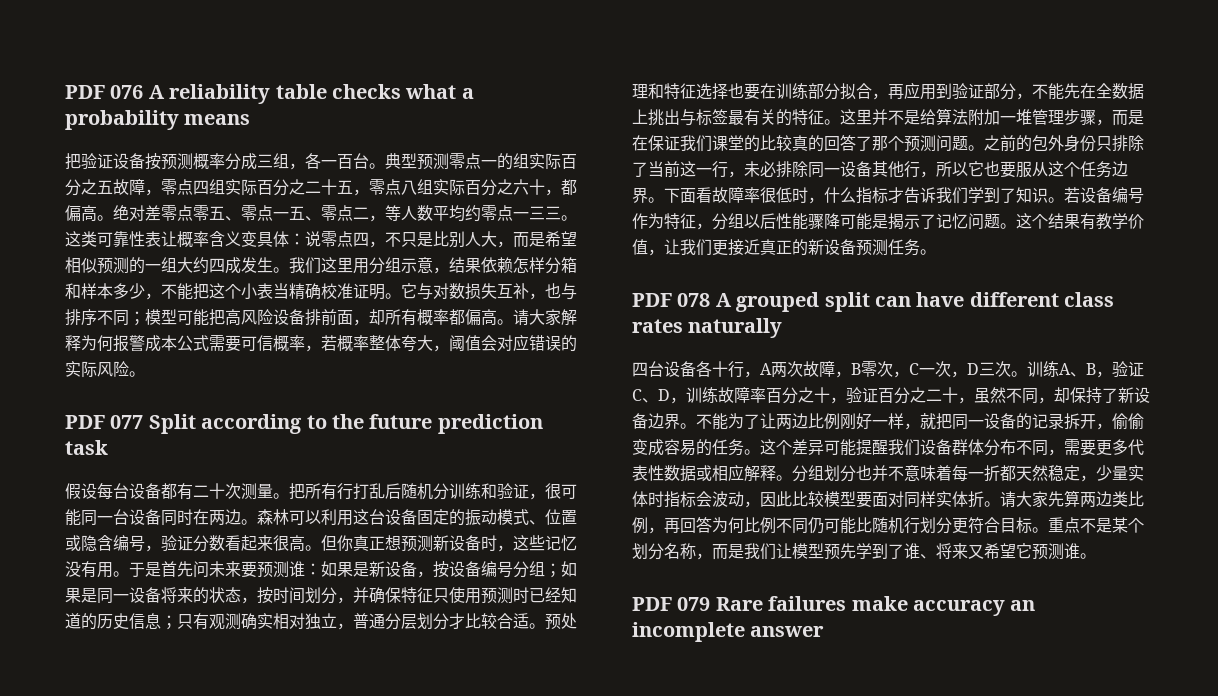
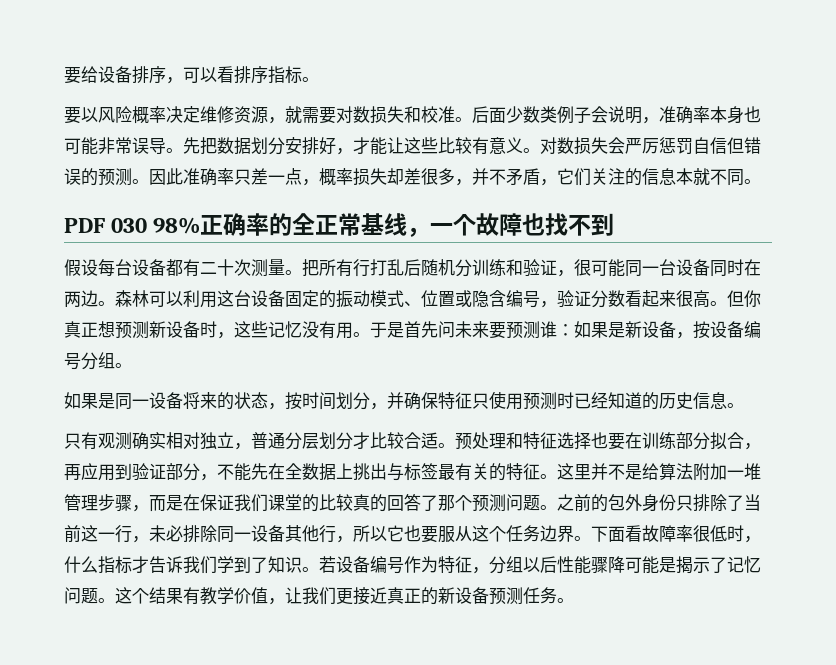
- PDF 076 A reliability table checks what a probability means
- 把验证设备按预测概率分成三组，各一百台。典型预测零点一的组实际百分之五故障，零点四组实际百分之二十五，零点八组实际百分之六十，都偏高。绝对差零点零五、零点一五、零点二，等人数平均约零点一三三。这类可靠性表让概率含义变具体：说零点四，不只是比别人大，而是希望相似预测的一组大约四成发生。我们这里用分组示意，结果依赖怎样分箱和样本多少，不能把这个小表当精确校准证明。它与对数损失互补，也与排序不同；模型可能把高风险设备排前面，却所有概率都偏高。请大家解释为何报警成本公式需要可信概率，若概率整体夸大，阈值会对应错误的实际风险。
- PDF 077 Split according to the future prediction task
+ 要给设备排序，可以看排序指标。
+ 要以风险概率决定维修资源，就需要对数损失和校准。后面少数类例子会说明，准确率本身也可能非常误导。先把数据划分安排好，才能让这些比较有意义。对数损失会严厉惩罚自信但错误的预测。因此准确率只差一点，概率损失却差很多，并不矛盾，它们关注的信息本就不同。
+ PDF 030 98%正确率的全正常基线，一个故障也找不到
- 于是首先问未来要预测谁：如果是新设备，按设备编号分组；如果是同一设备将来的状态，按时间划分，并确保特征只使用预测时已经知道的历史信息；只有观测确实相对独立，普通分层划分才比较合适。
+ 于是首先问未来要预测谁：如果是新设备，按设备编号分组。
+ 如果是同一设备将来的状态，按时间划分，并确保特征只使用预测时已经知道的历史信息。
+ 只有观测确实相对独立，普通分层划分才比较合适。
- PDF 078 A grouped split can have different class rates naturally
- 四台设备各十行，A两次故障，B零次，C一次，D三次。训练A、B，验证C、D，训练故障率百分之十，验证百分之二十，虽然不同，却保持了新设备边界。不能为了让两边比例刚好一样，就把同一设备的记录拆开，偷偷变成容易的任务。这个差异可能提醒我们设备群体分布不同，需要更多代表性数据或相应解释。分组划分也并不意味着每一折都天然稳定，少量实体时指标会波动，因此比较模型要面对同样实体折。请大家先算两边类比例，再回答为何比例不同仍可能比随机行划分更符合目标。重点不是某个划分名称，而是我们让模型预先学到了谁、将来又希望它预测谁。
- PDF 079 Rare failures make accuracy an incomplete answer

